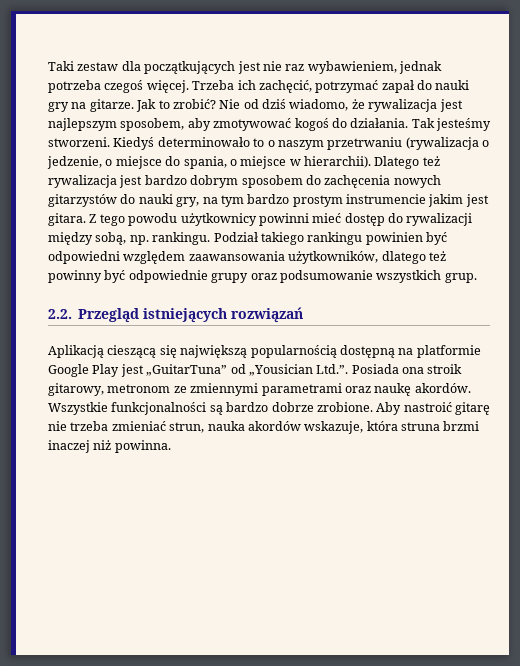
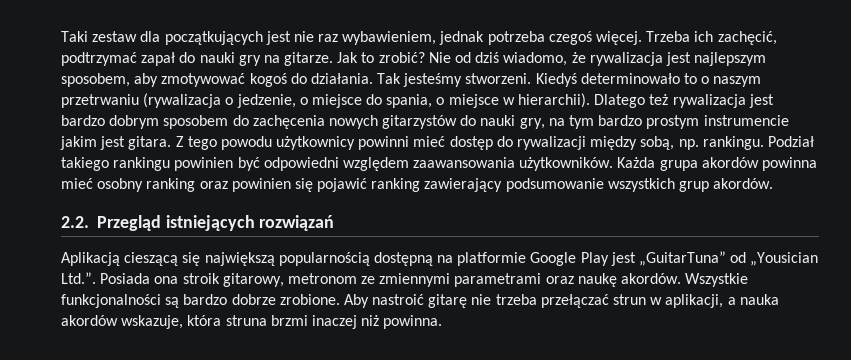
- Trzeba ich zachęcić, potrzymać zapał do nauki gry na gitarze.
+ Trzeba ich zachęcić, podtrzymać zapał do nauki gry na gitarze.
- Podział takiego rankingu powinien być odpowiedni względem zaawansowania użytkowników, dlatego też powinny być odpowiednie grupy oraz podsumowanie wszystkich grup.
+ Podział takiego rankingu powinien być odpowiedni względem zaawansowania użytkowników. Każda grupa akordów powinna mieć osobny ranking oraz powinien się pojawić ranking zawierający podsumowanie wszystkich grup akordów.
- Aby nastroić gitarę nie trzeba zmieniać strun, nauka akordów wskazuje, która struna brzmi inaczej niż powinna.
+ Aby nastroić gitarę nie trzeba przełączać strun w aplikacji, a nauka akordów wskazuje, która struna brzmi inaczej niż powinna.

